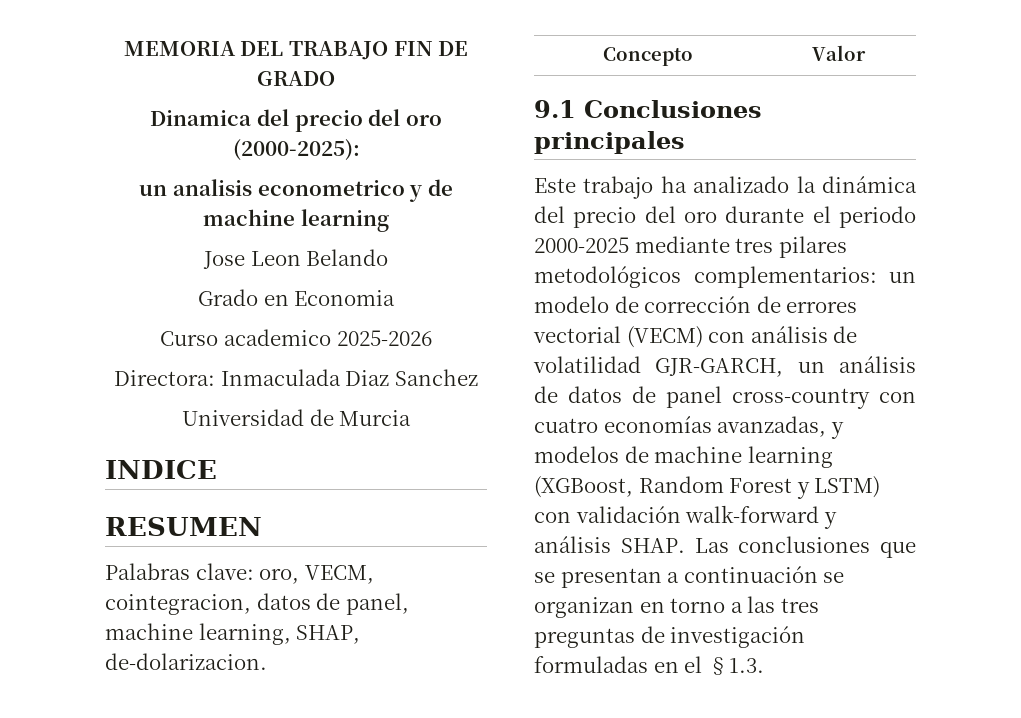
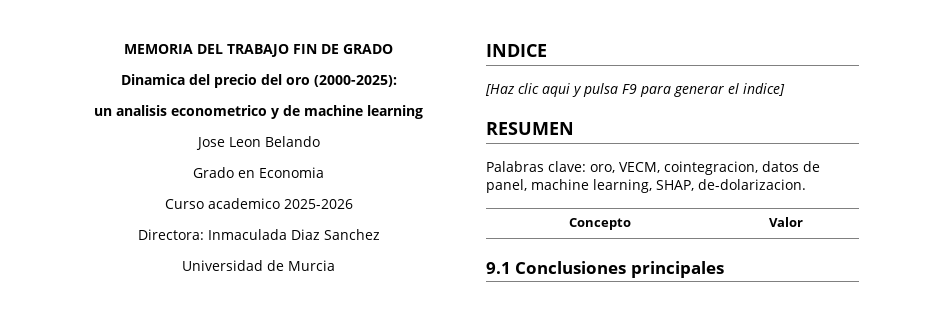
+ [Haz clic aqui y pulsa F9 para generar el indice]
- Este trabajo ha analizado la dinámica del precio del oro durante el periodo 2000-2025 mediante tres pilares metodológicos complementarios: un modelo de corrección de errores vectorial (VECM) con análisis de volatilidad GJR-GARCH, un análisis de datos de panel cross-country con cuatro economías avanzadas, y modelos de machine learning (XGBoost, Random Forest y LSTM) con validación walk-forward y análisis SHAP. Las conclusiones que se presentan a continuación se organizan en torno a las tres preguntas de investigación formuladas en el §1.3.

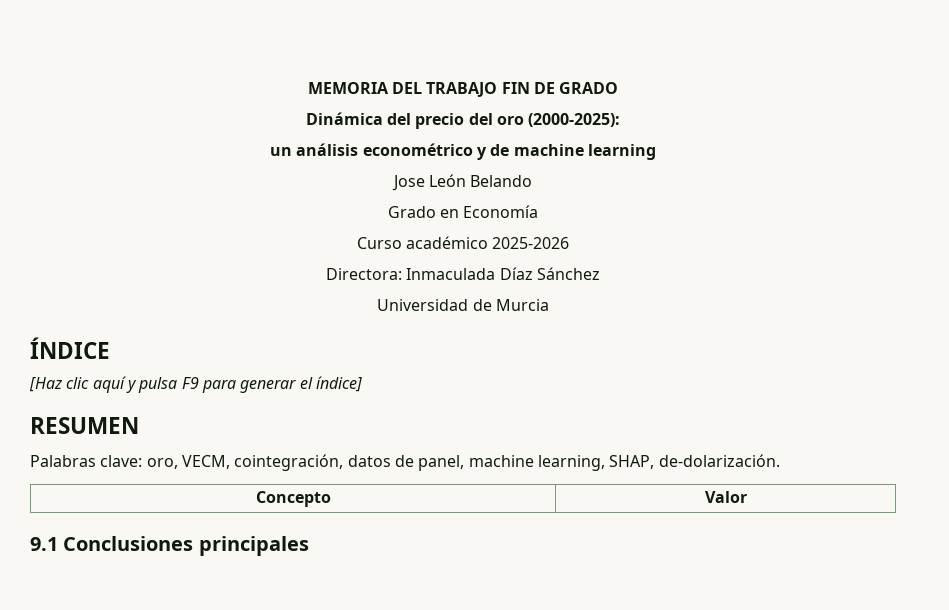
- Dinamica del precio del oro (2000-2025):
+ Dinámica del precio del oro (2000-2025):
- un analisis econometrico y de machine learning
+ un análisis econométrico y de machine learning
- Jose Leon Belando
+ Jose León Belando
- Grado en Economia
+ Grado en Economía
- Curso academico 2025-2026
+ Curso académico 2025-2026
- Directora: Inmaculada Diaz Sanchez
+ Directora: Inmaculada Díaz Sánchez
- INDICE
+ ÍNDICE
- [Haz clic aqui y pulsa F9 para generar el indice]
+ [Haz clic aquí y pulsa F9 para generar el índice]
- Palabras clave: oro, VECM, cointegracion, datos de panel, machine learning, SHAP, de-dolarizacion.
+ Palabras clave: oro, VECM, cointegración, datos de panel, machine learning, SHAP, de-dolarización.

